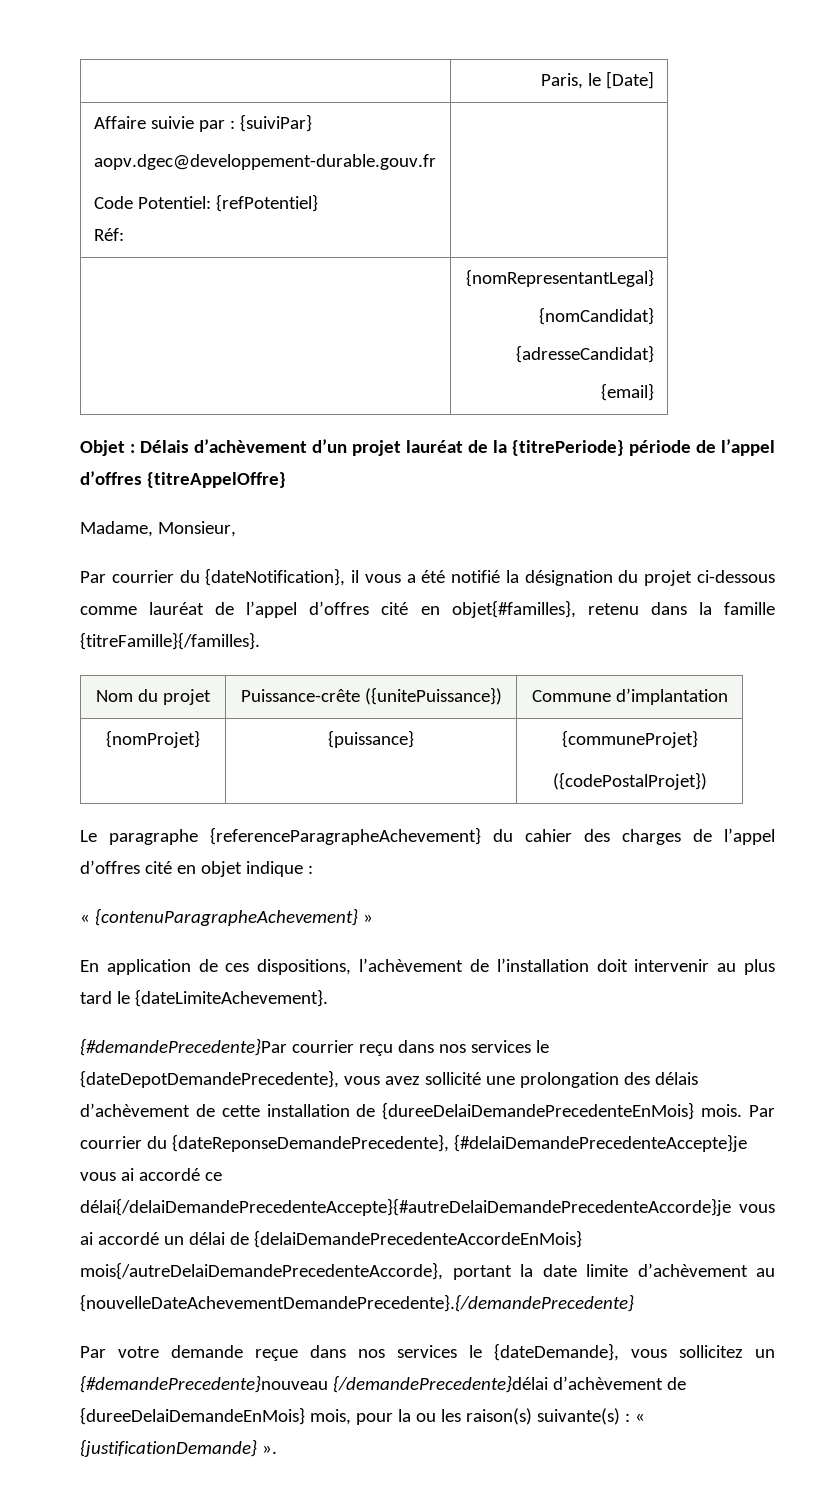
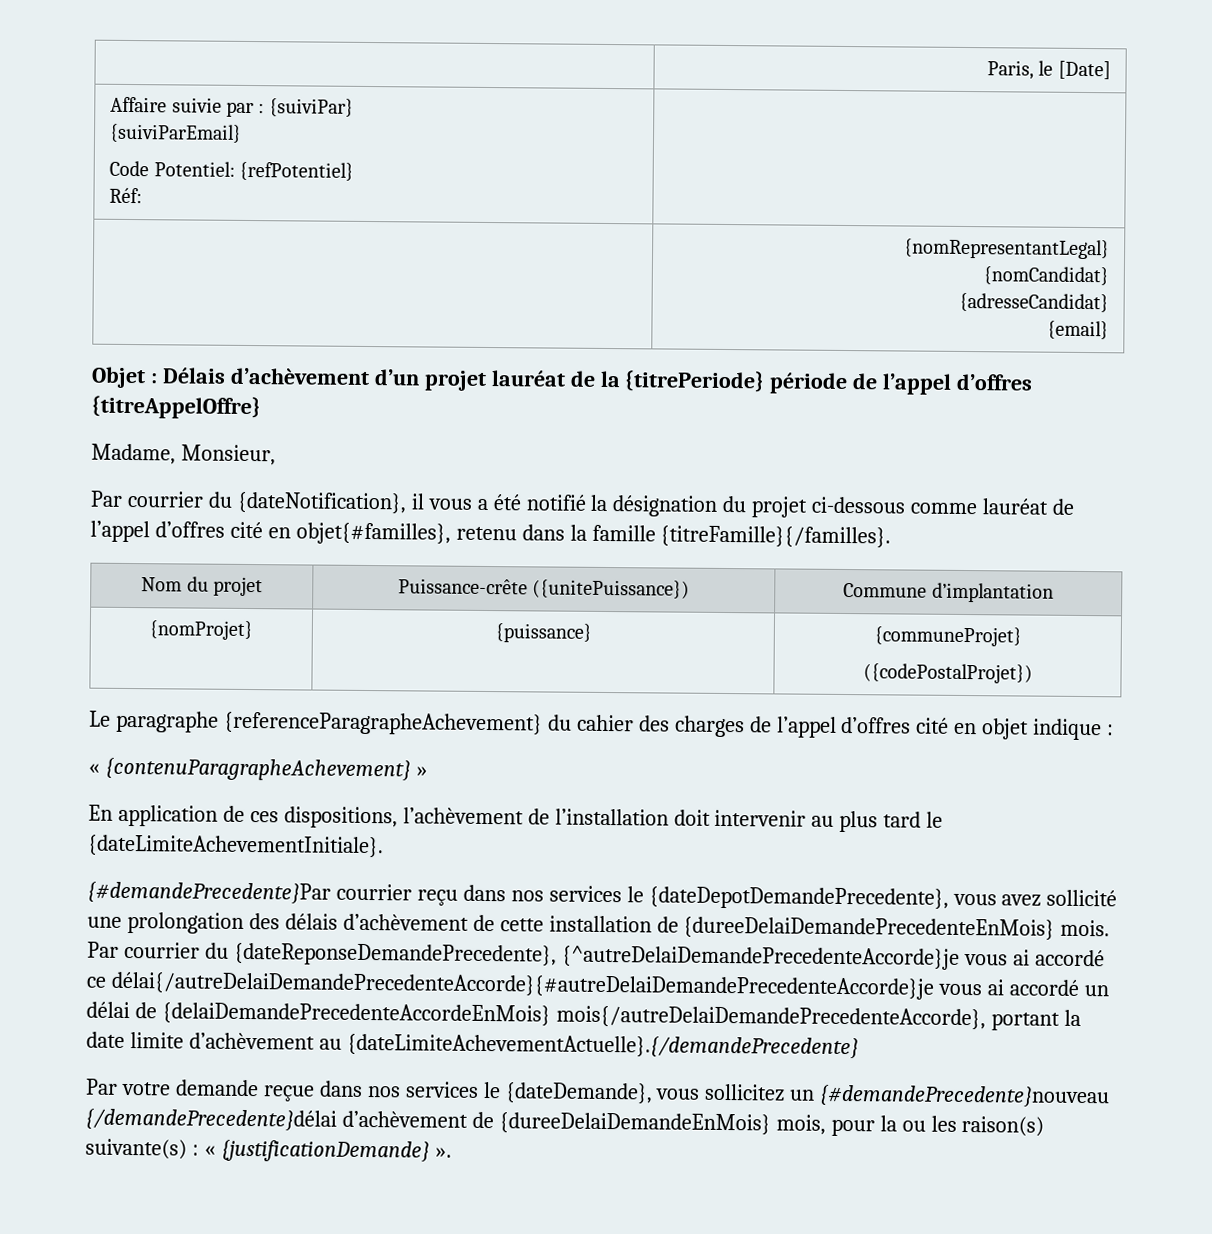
  Affaire suivie par : {suiviPar}
- aopv.dgec@developpement-durable.gouv.fr
+ {suiviParEmail}
- En application de ces dispositions, l’achèvement de l’installation doit intervenir au plus tard le {dateLimiteAchevement}.
+ En application de ces dispositions, l’achèvement de l’installation doit intervenir au plus tard le {dateLimiteAchevementInitiale}.
- Par courrier du {dateReponseDemandePrecedente}, {#delaiDemandePrecedenteAccepte}je vous ai accordé ce délai{/delaiDemandePrecedenteAccepte}{#autreDelaiDemandePrecedenteAccorde}je vous ai accordé un délai de {delaiDemandePrecedenteAccordeEnMois} mois{/autreDelaiDemandePrecedenteAccorde}, portant la date limite d’achèvement au {nouvelleDateAchevementDemandePrecedente}.{/demandePrecedente}
+ Par courrier du {dateReponseDemandePrecedente}, {^autreDelaiDemandePrecedenteAccorde}je vous ai accordé ce délai{/autreDelaiDemandePrecedenteAccorde}{#autreDelaiDemandePrecedenteAccorde}je vous ai accordé un délai de {delaiDemandePrecedenteAccordeEnMois} mois{/autreDelaiDemandePrecedenteAccorde}, portant la date limite d’achèvement au {dateLimiteAchevementActuelle}.{/demandePrecedente}

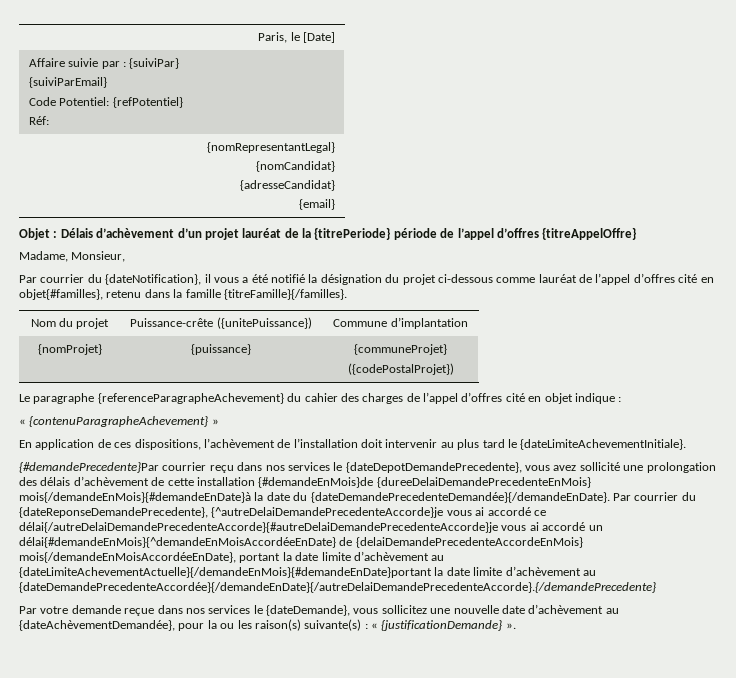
- {#demandePrecedente}Par courrier reçu dans nos services le {dateDepotDemandePrecedente}, vous avez sollicité une prolongation des délais d’achèvement de cette installation de {dureeDelaiDemandePrecedenteEnMois} mois.
+ {#demandePrecedente}Par courrier reçu dans nos services le {dateDepotDemandePrecedente}, vous avez sollicité une prolongation des délais d’achèvement de cette installation {#demandeEnMois}de {dureeDelaiDemandePrecedenteEnMois} mois{/demandeEnMois}{#demandeEnDate}à la date du {dateDemandePrecedenteDemandée}{/demandeEnDate}.
- Par courrier du {dateReponseDemandePrecedente}, {^autreDelaiDemandePrecedenteAccorde}je vous ai accordé ce délai{/autreDelaiDemandePrecedenteAccorde}{#autreDelaiDemandePrecedenteAccorde}je vous ai accordé un délai de {delaiDemandePrecedenteAccordeEnMois} mois{/autreDelaiDemandePrecedenteAccorde}, portant la date limite d’achèvement au {dateLimiteAchevementActuelle}.{/demandePrecedente}
+ Par courrier du {dateReponseDemandePrecedente}, {^autreDelaiDemandePrecedenteAccorde}je vous ai accordé ce délai{/autreDelaiDemandePrecedenteAccorde}{#autreDelaiDemandePrecedenteAccorde}je vous ai accordé un délai{#demandeEnMois}{^demandeEnMoisAccordéeEnDate} de {delaiDemandePrecedenteAccordeEnMois} mois{/demandeEnMoisAccordéeEnDate}, portant la date limite d’achèvement au {dateLimiteAchevementActuelle}{/demandeEnMois}{#demandeEnDate}portant la date limite d’achèvement au {dateDemandePrecedenteAccordée}{/demandeEnDate}{/autreDelaiDemandePrecedenteAccorde}.{/demandePrecedente}
- Par votre demande reçue dans nos services le {dateDemande}, vous sollicitez un {#demandePrecedente}nouveau {/demandePrecedente}délai d’achèvement de {dureeDelaiDemandeEnMois} mois, pour la ou les raison(s) suivante(s) : « {justificationDemande} ».
+ Par votre demande reçue dans nos services le {dateDemande}, vous sollicitez une nouvelle date d’achèvement au {dateAchèvementDemandée}, pour la ou les raison(s) suivante(s) : « {justificationDemande} ».

